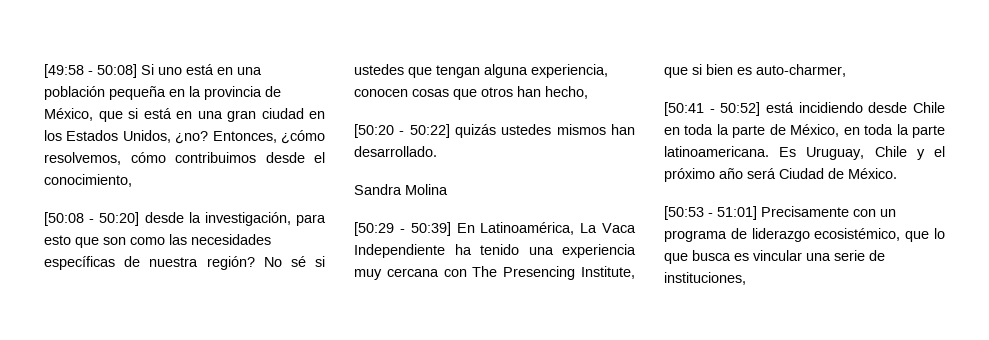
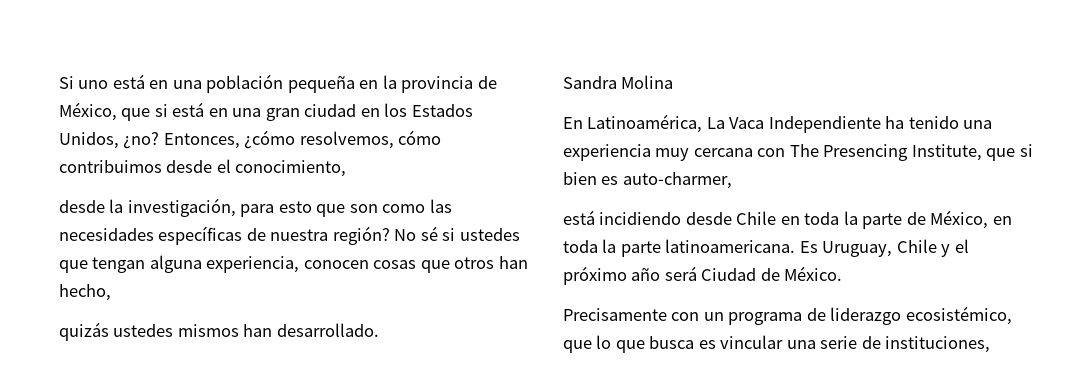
- [49:58 - 50:08] Si uno está en una población pequeña en la provincia de México, que si está en una gran ciudad en los Estados Unidos, ¿no?
+ Si uno está en una población pequeña en la provincia de México, que si está en una gran ciudad en los Estados Unidos, ¿no?
- [50:08 - 50:20] desde la investigación, para esto que son como las necesidades específicas de nuestra región?
+ desde la investigación, para esto que son como las necesidades específicas de nuestra región?
- [50:20 - 50:22] quizás ustedes mismos han desarrollado.
+ quizás ustedes mismos han desarrollado.
- [50:29 - 50:39] En Latinoamérica, La Vaca Independiente ha tenido una experiencia muy cercana con The Presencing Institute, que si bien es auto-charmer,
+ En Latinoamérica, La Vaca Independiente ha tenido una experiencia muy cercana con The Presencing Institute, que si bien es auto-charmer,
- [50:41 - 50:52] está incidiendo desde Chile en toda la parte de México, en toda la parte latinoamericana.
+ está incidiendo desde Chile en toda la parte de México, en toda la parte latinoamericana.
- [50:53 - 51:01] Precisamente con un programa de liderazgo ecosistémico, que lo que busca es vincular una serie de instituciones,
+ Precisamente con un programa de liderazgo ecosistémico, que lo que busca es vincular una serie de instituciones,

